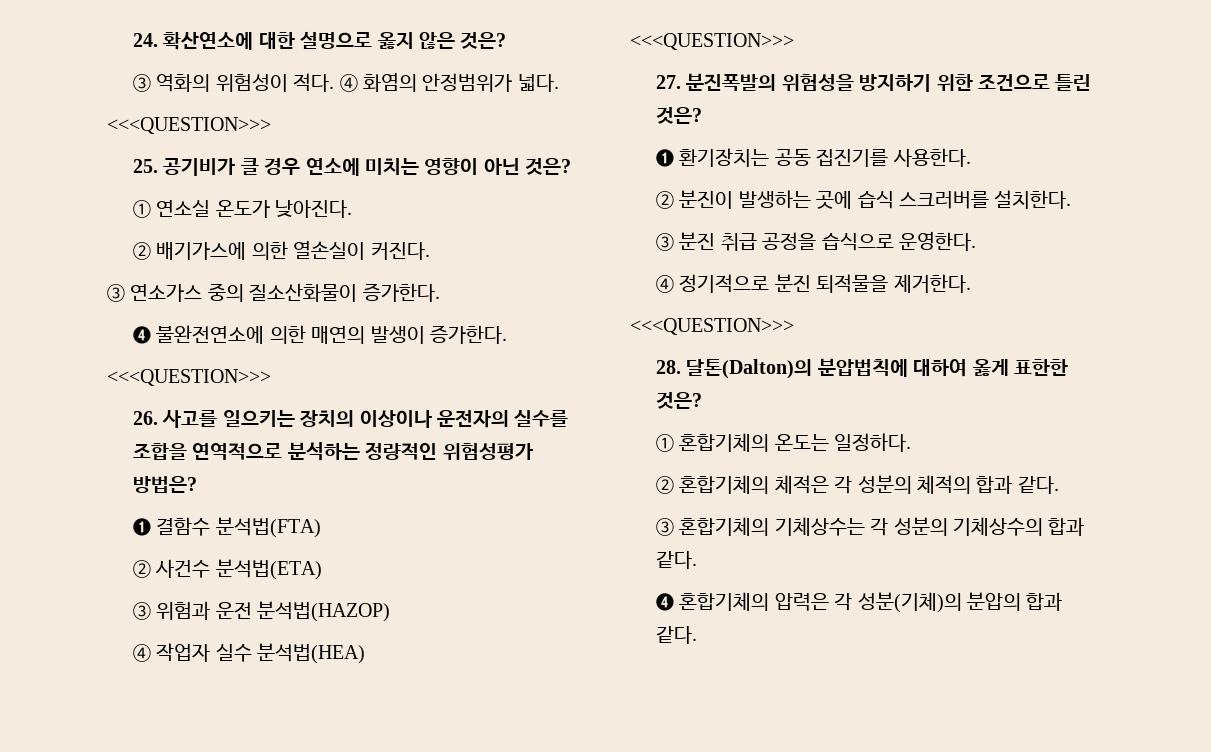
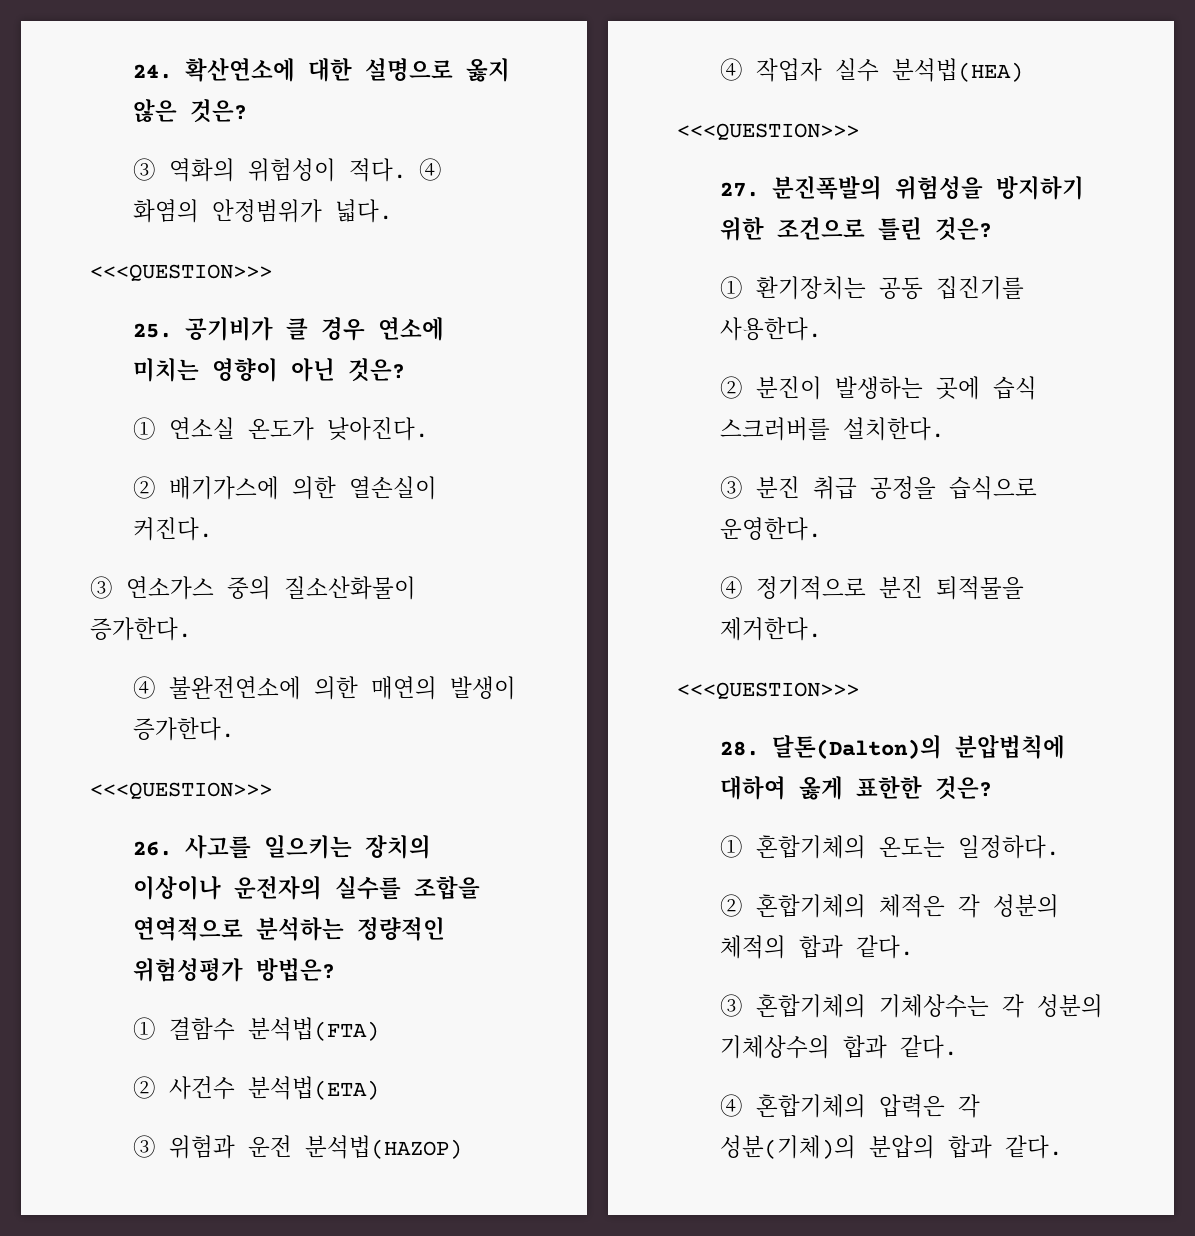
- ❹ 불완전연소에 의한 매연의 발생이 증가한다.
+ ④ 불완전연소에 의한 매연의 발생이 증가한다.
- ❶ 결함수 분석법(FTA)
+ ① 결함수 분석법(FTA)
- ❶ 환기장치는 공동 집진기를 사용한다.
+ ① 환기장치는 공동 집진기를 사용한다.
- ❹ 혼합기체의 압력은 각 성분(기체)의 분압의 합과 같다.
+ ④ 혼합기체의 압력은 각 성분(기체)의 분압의 합과 같다.

